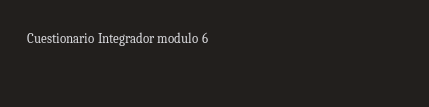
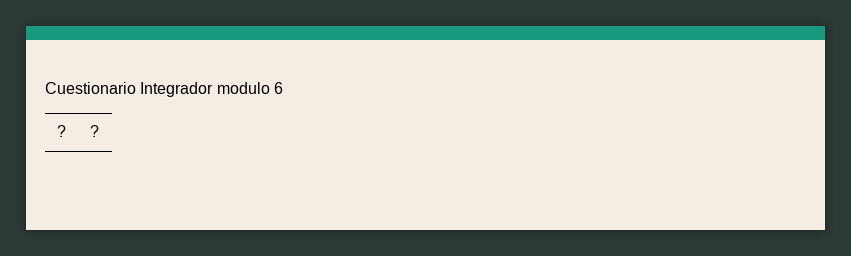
+ ? | ?

